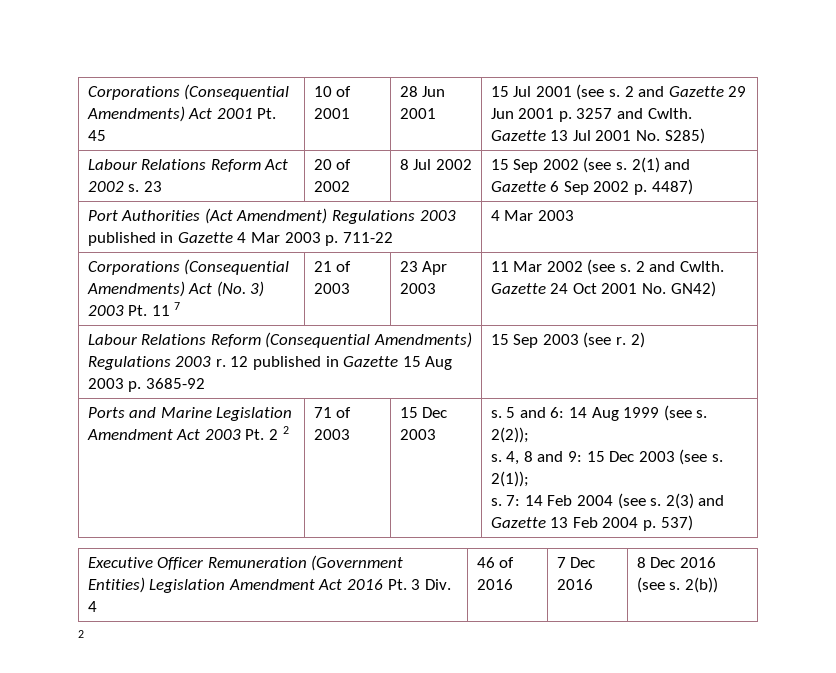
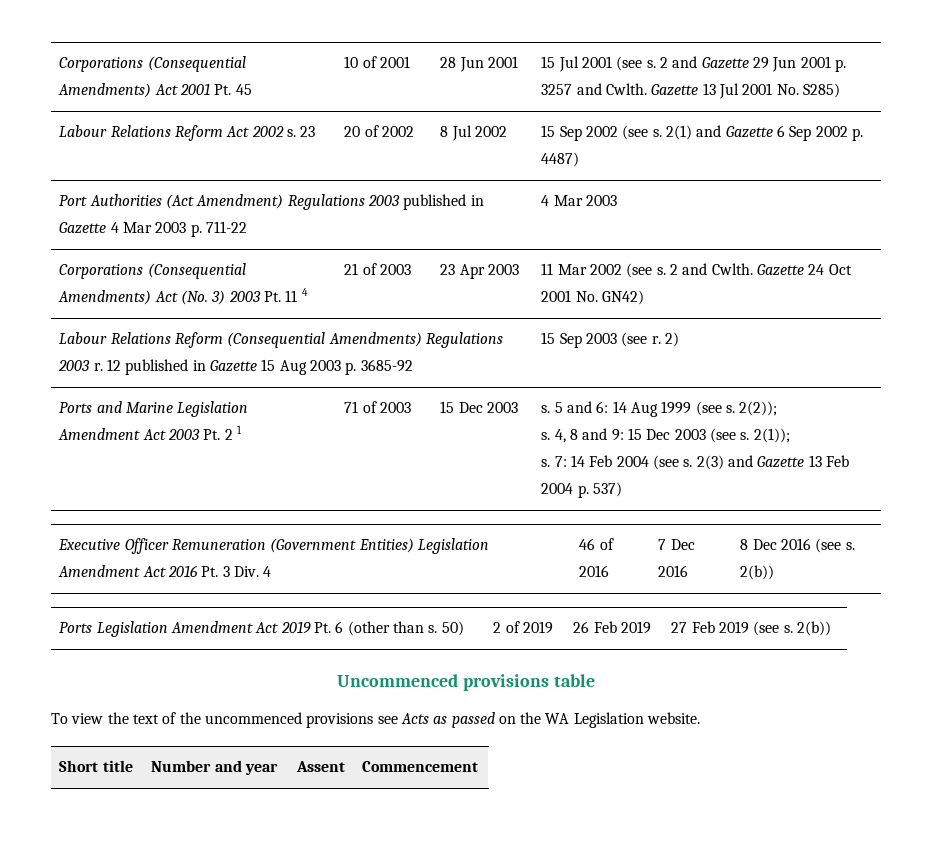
- Corporations (Consequential Amendments) Act (No. 3) 2003 Pt. 11 7 | 21 of 2003 | 23 Apr 2003 | 11 Mar 2002 (see s. 2 and Cwlth. Gazette 24 Oct 2001 No. GN42)
+ Corporations (Consequential Amendments) Act (No. 3) 2003 Pt. 11 4 | 21 of 2003 | 23 Apr 2003 | 11 Mar 2002 (see s. 2 and Cwlth. Gazette 24 Oct 2001 No. GN42)
- Ports and Marine Legislation Amendment Act 2003 Pt. 2 2
+ Ports and Marine Legislation Amendment Act 2003 Pt. 2 1
  Executive Officer Remuneration (Government Entities) Legislation Amendment Act 2016 Pt. 3 Div. 4 | 46 of 2016 | 7 Dec 2016 | 8 Dec 2016 (see s. 2(b))
- 2
+ Ports Legislation Amendment Act 2019 Pt. 6 (other than s. 50) | 2 of 2019 | 26 Feb 2019 | 27 Feb 2019 (see s. 2(b))
+ Uncommenced provisions table
+ To view the text of the uncommenced provisions see Acts as passed on the WA Legislation website.
+ Short title | Number and year | Assent | Commencement

